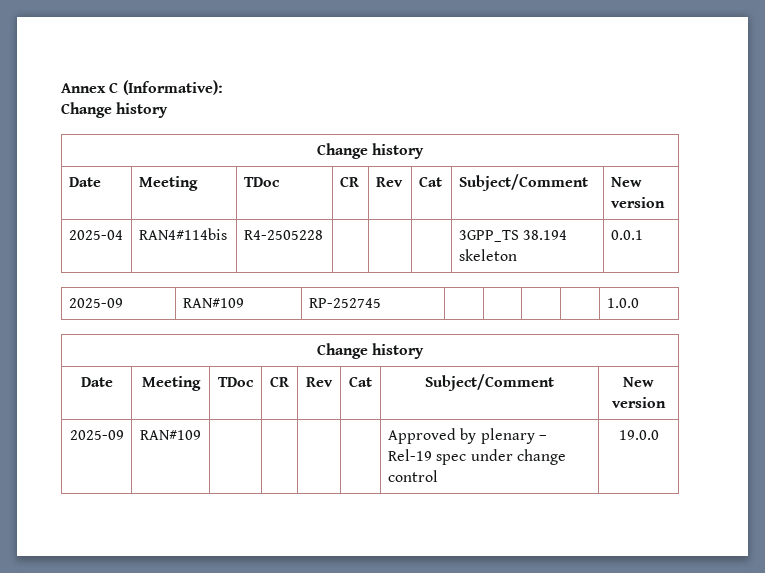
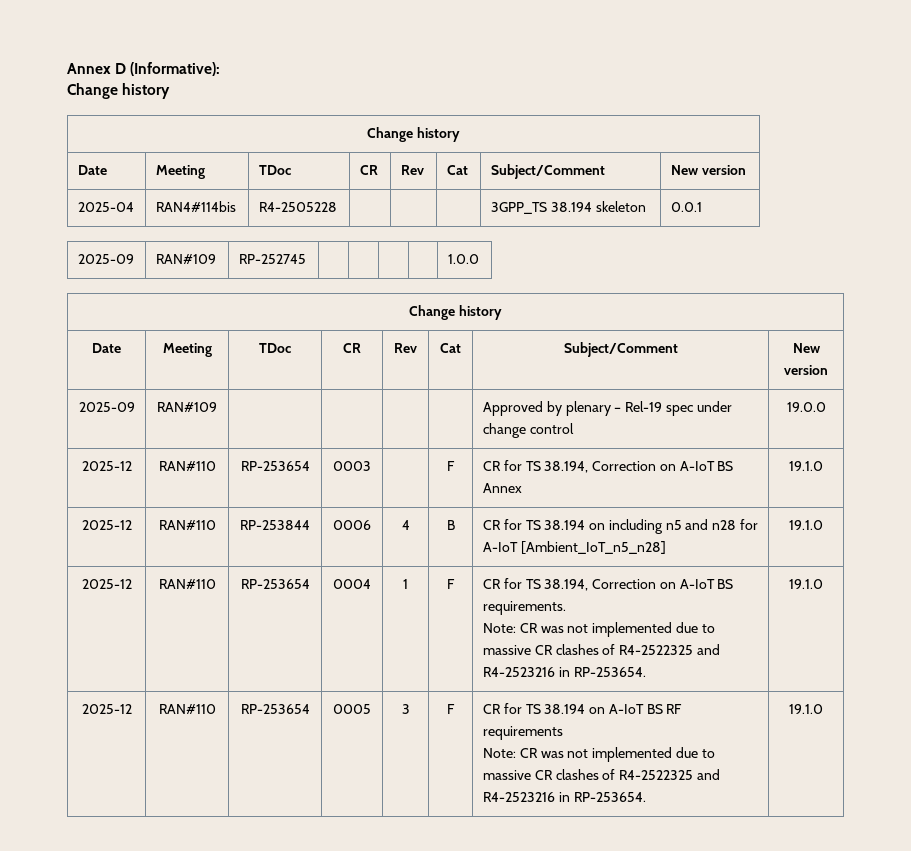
- Annex C (Informative):
+ Annex D (Informative):
+ 2025-12 | RAN#110 | RP-253654 | 0003 | | F | CR for TS 38.194, Correction on A-IoT BS Annex | 19.1.0
+ 2025-12 | RAN#110 | RP-253844 | 0006 | 4 | B | CR for TS 38.194 on including n5 and n28 for A-IoT [Ambient_IoT_n5_n28] | 19.1.0
+ 2025-12 | RAN#110 | RP-253654 | 0004 | 1 | F | CR for TS 38.194, Correction on A-IoT BS requirements.
+ Note: CR was not implemented due to massive CR clashes of R4-2522325 and R4-2523216 in RP-253654. | 19.1.0
+ 2025-12 | RAN#110 | RP-253654 | 0005 | 3 | F | CR for TS 38.194 on A-IoT BS RF requirements
+ Note: CR was not implemented due to massive CR clashes of R4-2522325 and R4-2523216 in RP-253654. | 19.1.0

